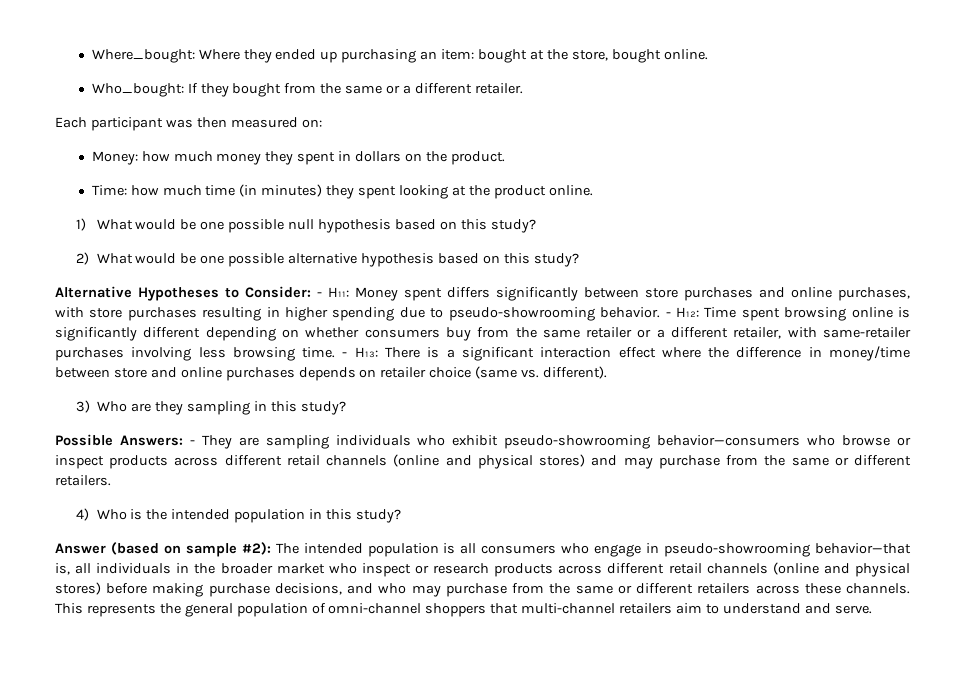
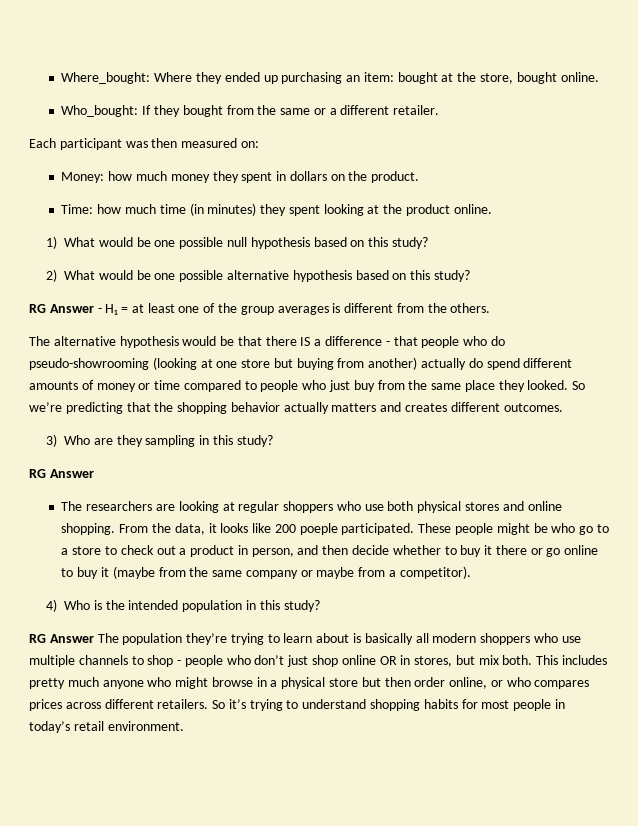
- Alternative Hypotheses to Consider: - H₁₁: Money spent differs significantly between store purchases and online purchases, with store purchases resulting in higher spending due to pseudo-showrooming behavior. - H₁₂: Time spent browsing online is significantly different depending on whether consumers buy from the same retailer or a different retailer, with same-retailer purchases involving less browsing time. - H₁₃: There is a significant interaction effect where the difference in money/time between store and online purchases depends on retailer choice (same vs. different).
+ RG Answer - H₁ = at least one of the group averages is different from the others.
+ The alternative hypothesis would be that there IS a difference - that people who do pseudo-showrooming (looking at one store but buying from another) actually do spend different amounts of money or time compared to people who just buy from the same place they looked. So we’re predicting that the shopping behavior actually matters and creates different outcomes.
  3) Who are they sampling in this study?
- Possible Answers: - They are sampling individuals who exhibit pseudo-showrooming behavior—consumers who browse or inspect products across different retail channels (online and physical stores) and may purchase from the same or different retailers.
+ RG Answer
+ The researchers are looking at regular shoppers who use both physical stores and online shopping. From the data, it looks like 200 poeple participated. These people might be who go to a store to check out a product in person, and then decide whether to buy it there or go online to buy it (maybe from the same company or maybe from a competitor).
- Answer (based on sample #2): The intended population is all consumers who engage in pseudo-showrooming behavior—that is, all individuals in the broader market who inspect or research products across different retail channels (online and physical stores) before making purchase decisions, and who may purchase from the same or different retailers across these channels. This represents the general population of omni-channel shoppers that multi-channel retailers aim to understand and serve.
+ RG Answer The population they’re trying to learn about is basically all modern shoppers who use multiple channels to shop - people who don’t just shop online OR in stores, but mix both. This includes pretty much anyone who might browse in a physical store but then order online, or who compares prices across different retailers. So it’s trying to understand shopping habits for most people in today’s retail environment.

